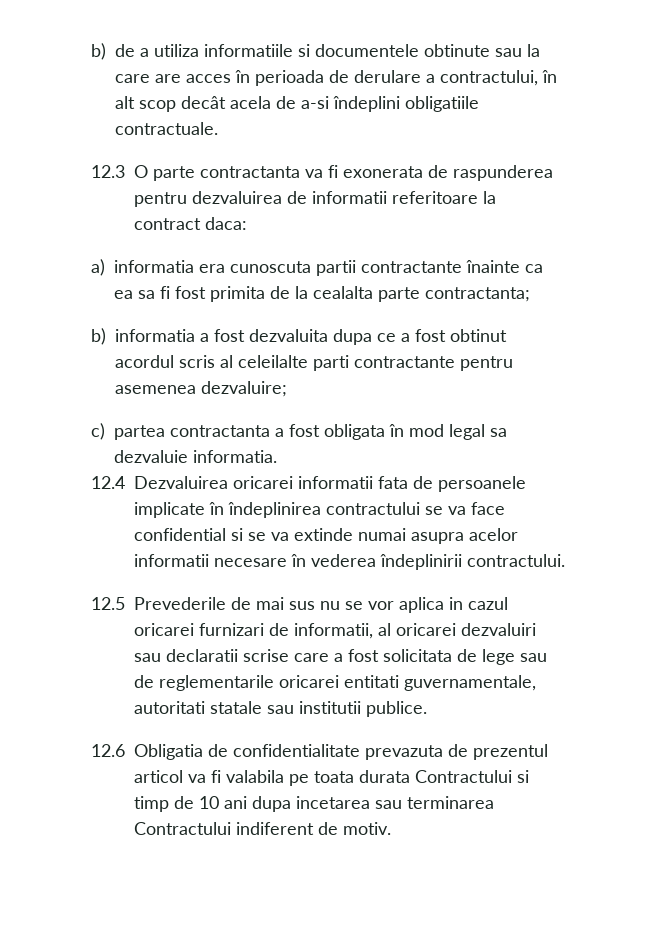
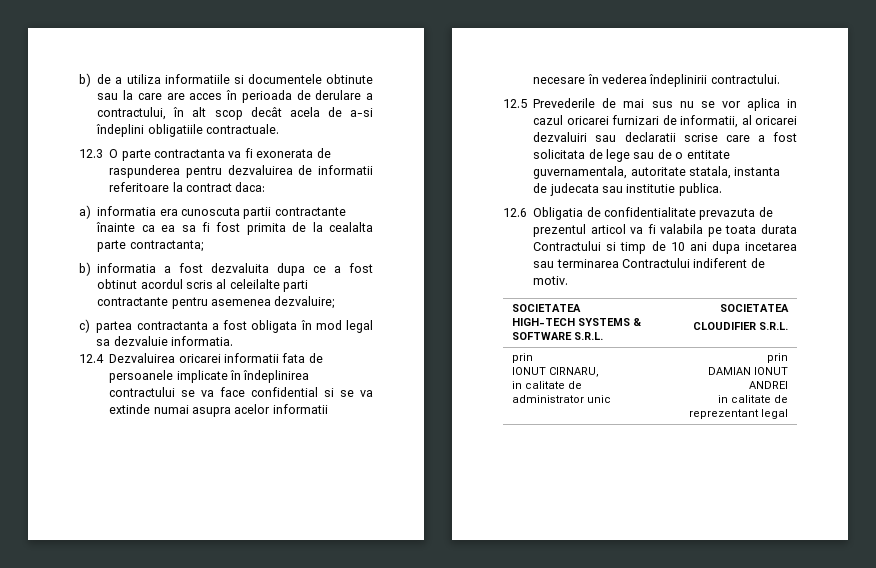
- 12.5 Prevederile de mai sus nu se vor aplica in cazul oricarei furnizari de informatii, al oricarei dezvaluiri sau declaratii scrise care a fost solicitata de lege sau de reglementarile oricarei entitati guvernamentale, autoritati statale sau institutii publice.
+ 12.5 Prevederile de mai sus nu se vor aplica in cazul oricarei furnizari de informatii, al oricarei dezvaluiri sau declaratii scrise care a fost solicitata de lege sau de o entitate guvernamentala, autoritate statala, instanta de judecata sau institutie publica.
  12.6 Obligatia de confidentialitate prevazuta de prezentul articol va fi valabila pe toata durata Contractului si timp de 10 ani dupa incetarea sau terminarea Contractului indiferent de motiv.
+ SOCIETATEA
+ HIGH-TECH SYSTEMS & SOFTWARE S.R.L. | SOCIETATEA
+ CLOUDIFIER S.R.L.
+ prin
+ IONUT CIRNARU,
+ in calitate de administrator unic | prin
+ DAMIAN IONUT ANDREI
+ in calitate de reprezentant legal

